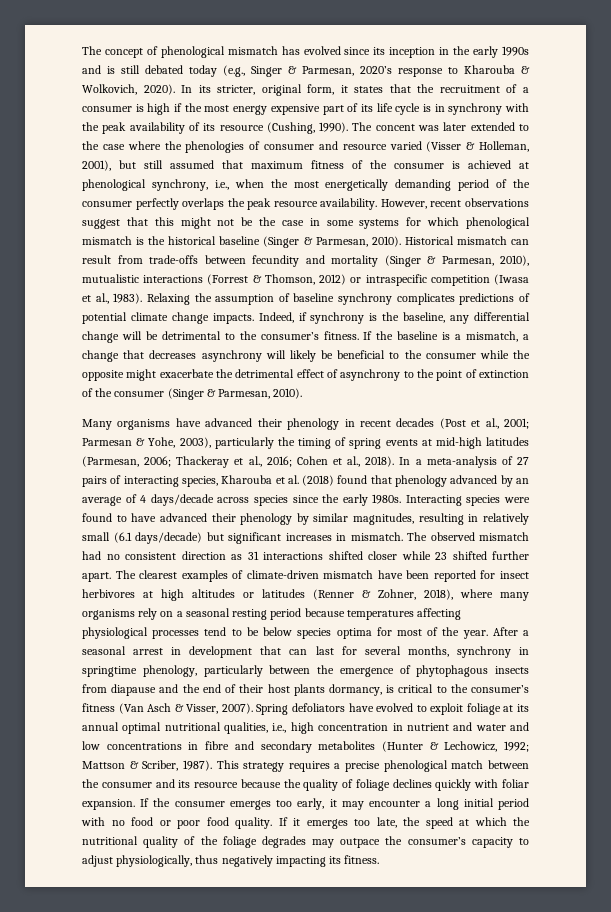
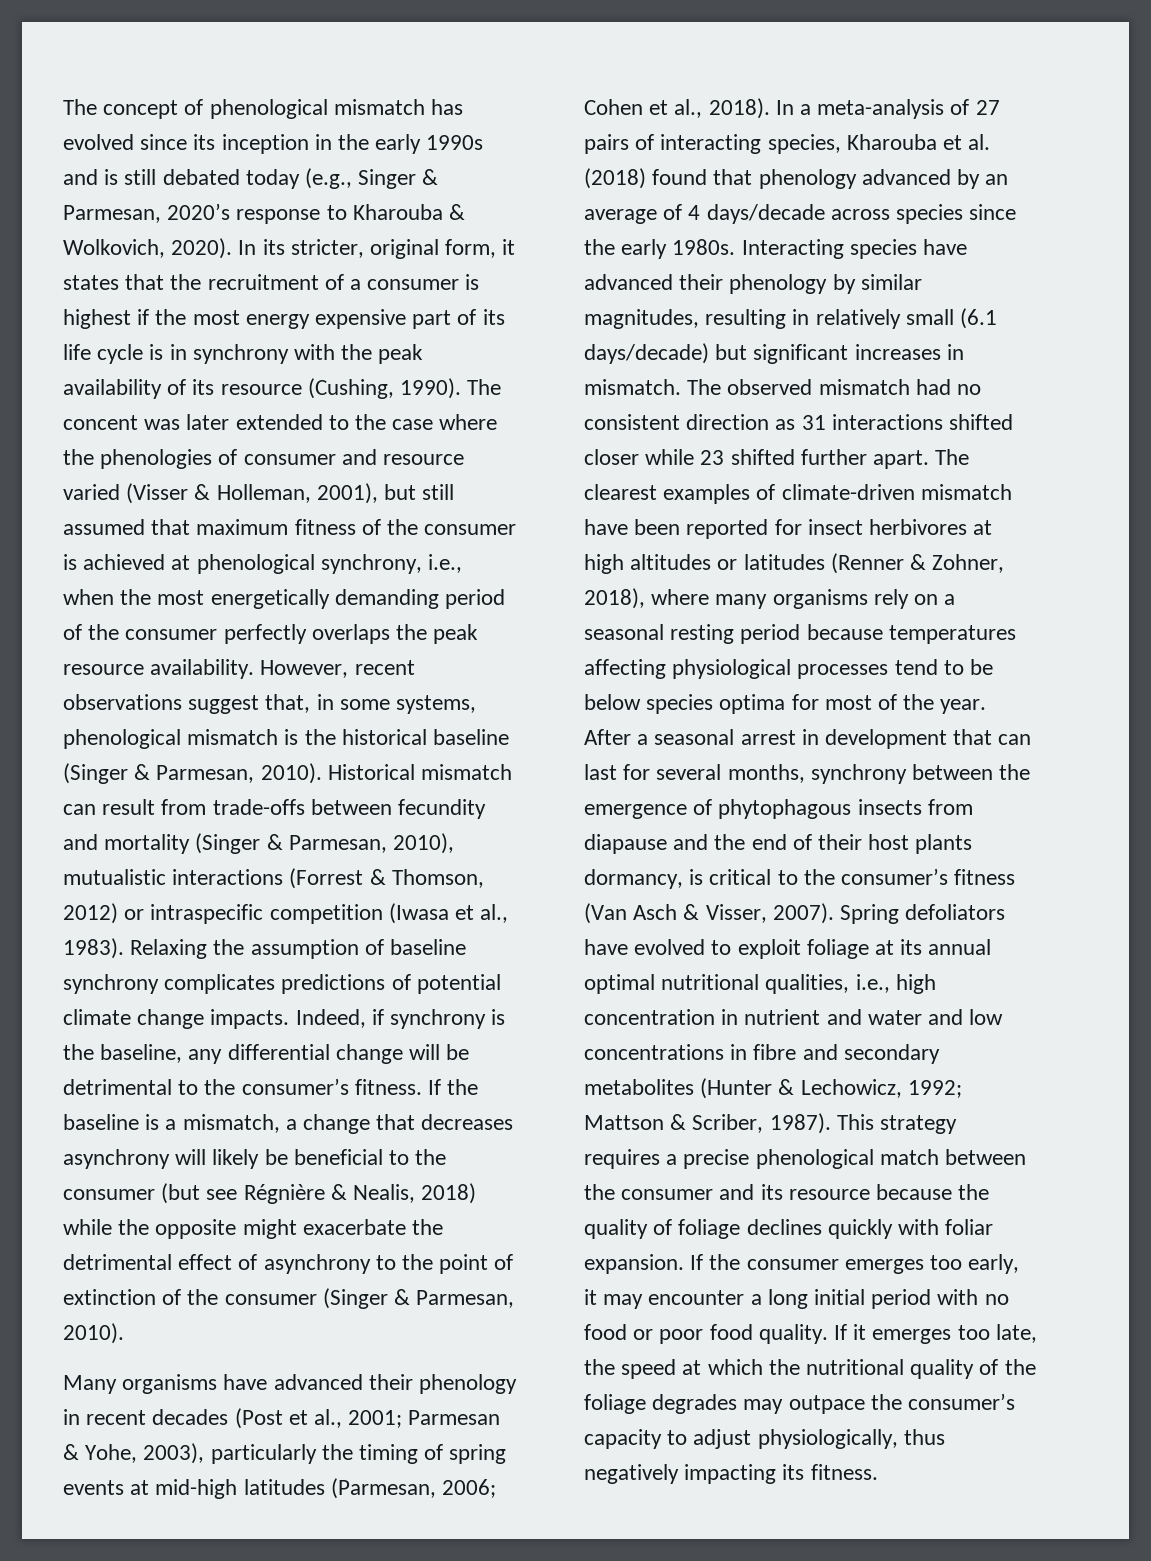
- In its stricter, original form, it states that the recruitment of a consumer is high if the most energy expensive part of its life cycle is in synchrony with the peak availability of its resource (Cushing, 1990).
+ In its stricter, original form, it states that the recruitment of a consumer is highest if the most energy expensive part of its life cycle is in synchrony with the peak availability of its resource (Cushing, 1990).
- However, recent observations suggest that this might not be the case in some systems for which phenological mismatch is the historical baseline (Singer & Parmesan, 2010).
+ However, recent observations suggest that, in some systems, phenological mismatch is the historical baseline (Singer & Parmesan, 2010).
- If the baseline is a mismatch, a change that decreases asynchrony will likely be beneficial to the consumer while the opposite might exacerbate the detrimental effect of asynchrony to the point of extinction of the consumer (Singer & Parmesan, 2010).
+ If the baseline is a mismatch, a change that decreases asynchrony will likely be beneficial to the consumer (but see Régnière & Nealis, 2018) while the opposite might exacerbate the detrimental effect of asynchrony to the point of extinction of the consumer (Singer & Parmesan, 2010).
- Many organisms have advanced their phenology in recent decades (Post et al., 2001; Parmesan & Yohe, 2003), particularly the timing of spring events at mid-high latitudes (Parmesan, 2006; Thackeray et al., 2016; Cohen et al., 2018).
+ Many organisms have advanced their phenology in recent decades (Post et al., 2001; Parmesan & Yohe, 2003), particularly the timing of spring events at mid-high latitudes (Parmesan, 2006; Cohen et al., 2018).
- Interacting species were found to have advanced their phenology by similar magnitudes, resulting in relatively small (6.1 days/decade) but significant increases in mismatch.
+ Interacting species have advanced their phenology by similar magnitudes, resulting in relatively small (6.1 days/decade) but significant increases in mismatch.
- After a seasonal arrest in development that can last for several months, synchrony in springtime phenology, particularly between the emergence of phytophagous insects from diapause and the end of their host plants dormancy, is critical to the consumer’s fitness (Van Asch & Visser, 2007).
+ After a seasonal arrest in development that can last for several months, synchrony between the emergence of phytophagous insects from diapause and the end of their host plants dormancy, is critical to the consumer’s fitness (Van Asch & Visser, 2007).

